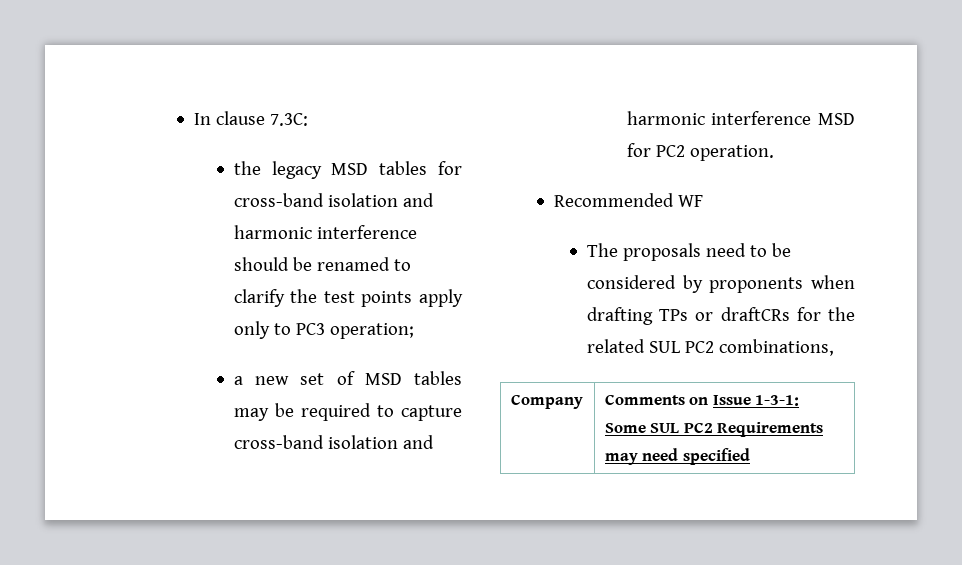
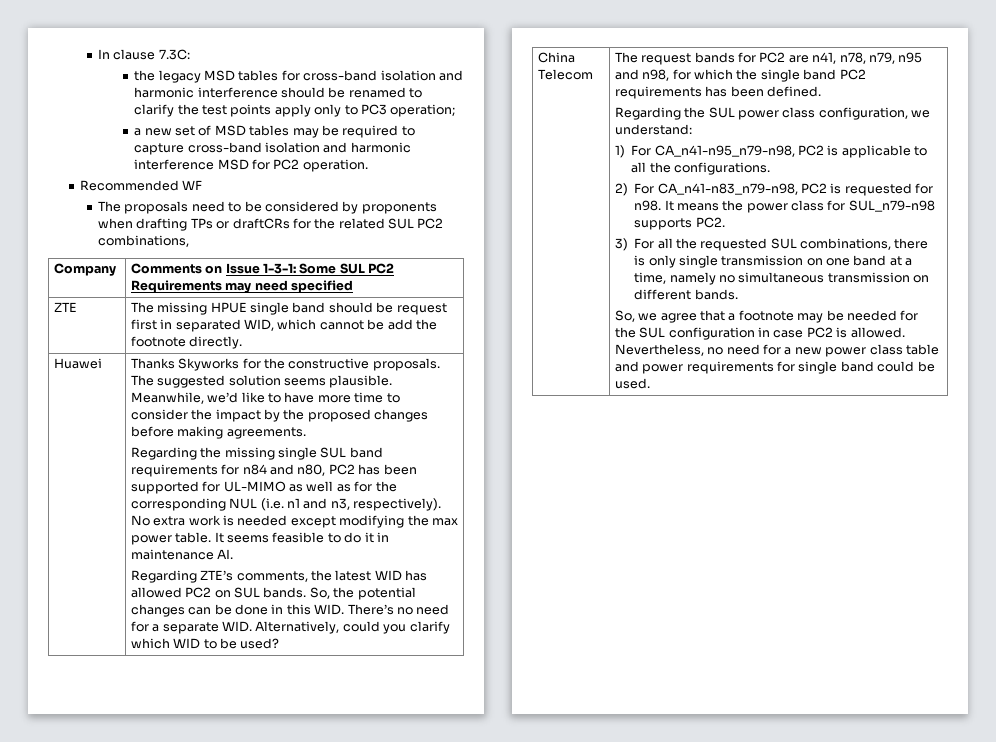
+ ZTE | The missing HPUE single band should be request first in separated WID, which cannot be add the footnote directly.
+ Huawei | Thanks Skyworks for the constructive proposals. The suggested solution seems plausible. Meanwhile, we’d like to have more time to consider the impact by the proposed changes before making agreements.
+ Regarding the missing single SUL band requirements for n84 and n80, PC2 has been supported for UL-MIMO as well as for the corresponding NUL (i.e. n1 and n3, respectively). No extra work is needed except modifying the max power table. It seems feasible to do it in maintenance AI.
+ Regarding ZTE’s comments, the latest WID has allowed PC2 on SUL bands. So, the potential changes can be done in this WID. There’s no need for a separate WID. Alternatively, could you clarify which WID to be used?
+ China Telecom | The request bands for PC2 are n41, n78, n79, n95 and n98, for which the single band PC2 requirements has been defined.
+ Regarding the SUL power class configuration, we understand:
+ 1) For CA_n41-n95_n79-n98, PC2 is applicable to all the configurations.
+ 2) For CA_n41-n83_n79-n98, PC2 is requested for n98. It means the power class for SUL_n79-n98 supports PC2.
+ 3) For all the requested SUL combinations, there is only single transmission on one band at a time, namely no simultaneous transmission on different bands.
+ So, we agree that a footnote may be needed for the SUL configuration in case PC2 is allowed. Nevertheless, no need for a new power class table and power requirements for single band could be used.

